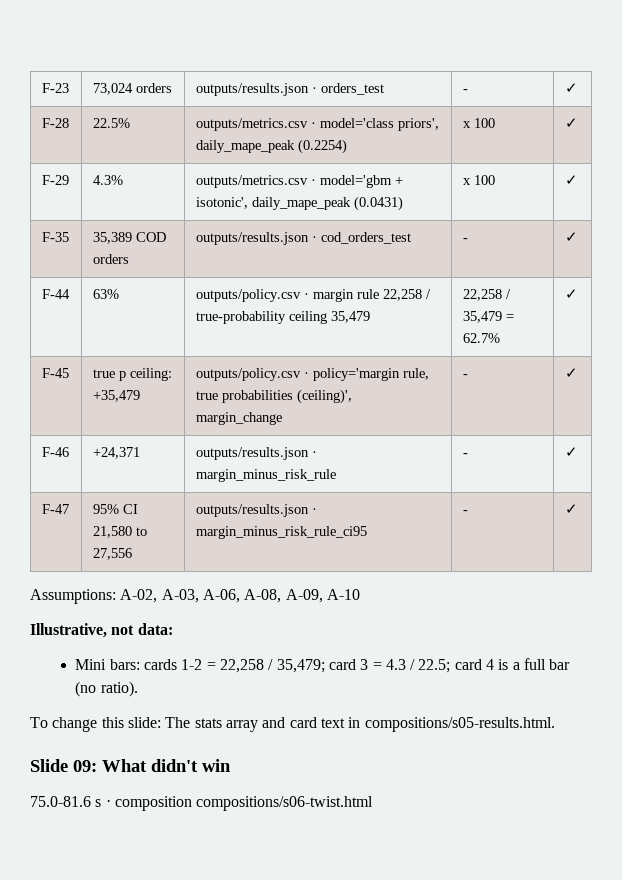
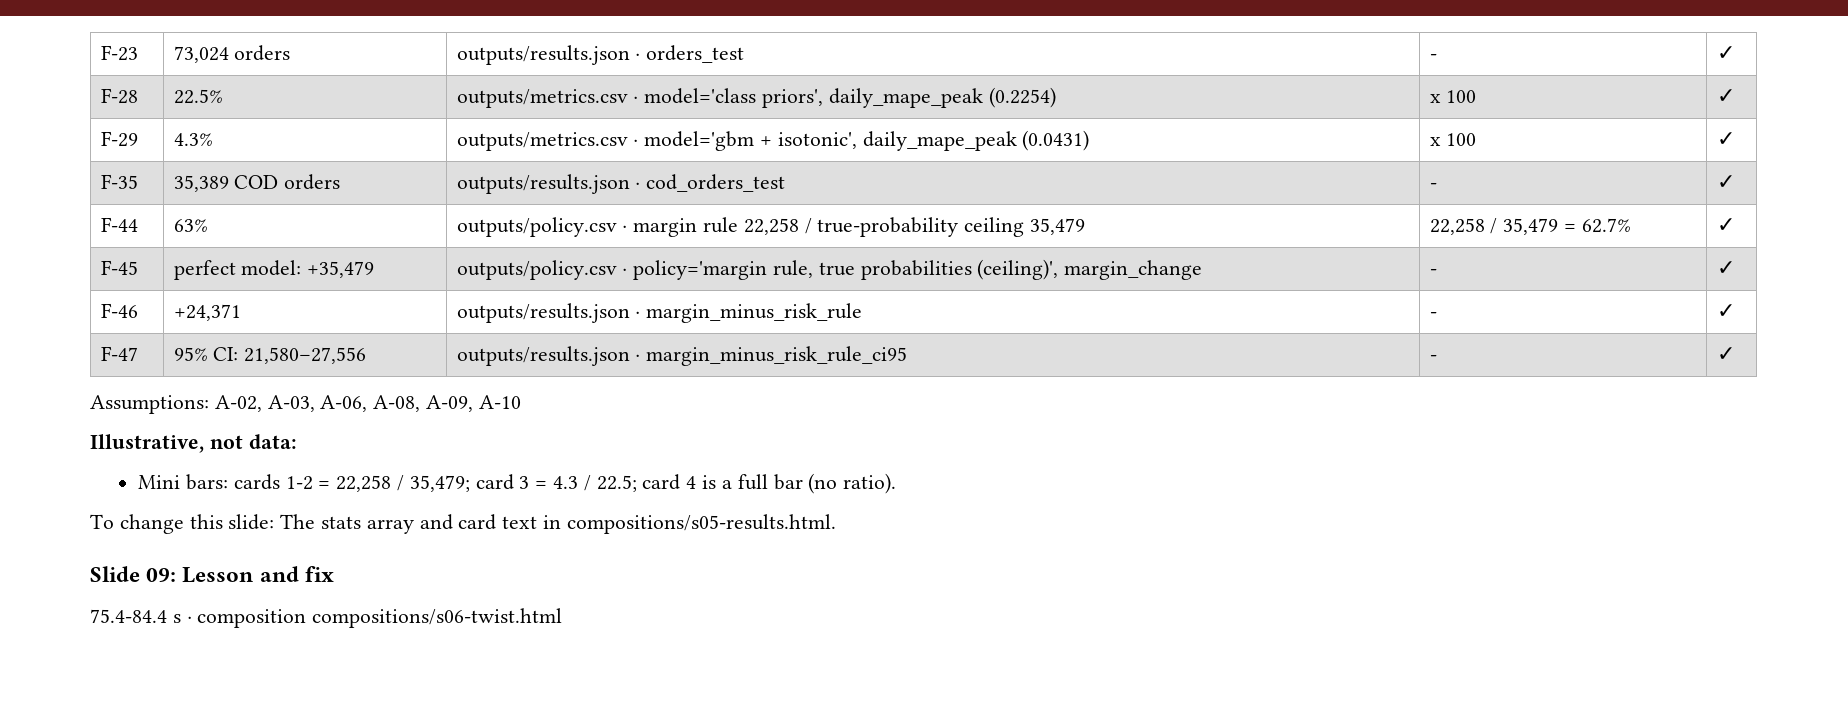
- F-45 | true p ceiling: +35,479 | outputs/policy.csv · policy='margin rule, true probabilities (ceiling)', margin_change | - | ✓
+ F-45 | perfect model: +35,479 | outputs/policy.csv · policy='margin rule, true probabilities (ceiling)', margin_change | - | ✓
- F-47 | 95% CI 21,580 to 27,556 | outputs/results.json · margin_minus_risk_rule_ci95 | - | ✓
+ F-47 | 95% CI: 21,580–27,556 | outputs/results.json · margin_minus_risk_rule_ci95 | - | ✓
- Slide 09: What didn't win
- 75.0-81.6 s · composition compositions/s06-twist.html
+ Slide 09: Lesson and fix
+ 75.4-84.4 s · composition compositions/s06-twist.html

